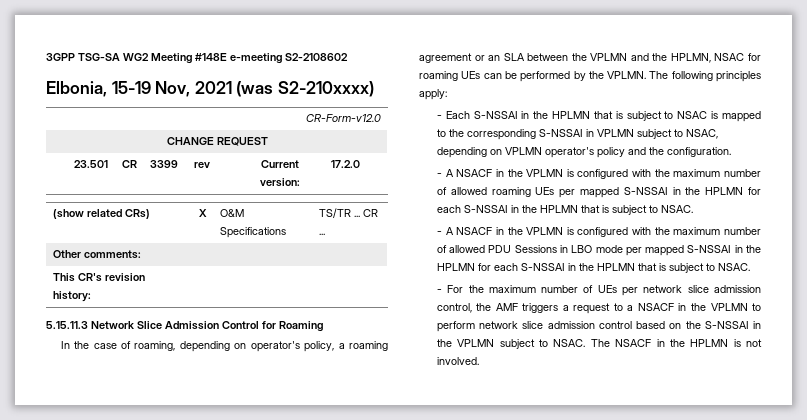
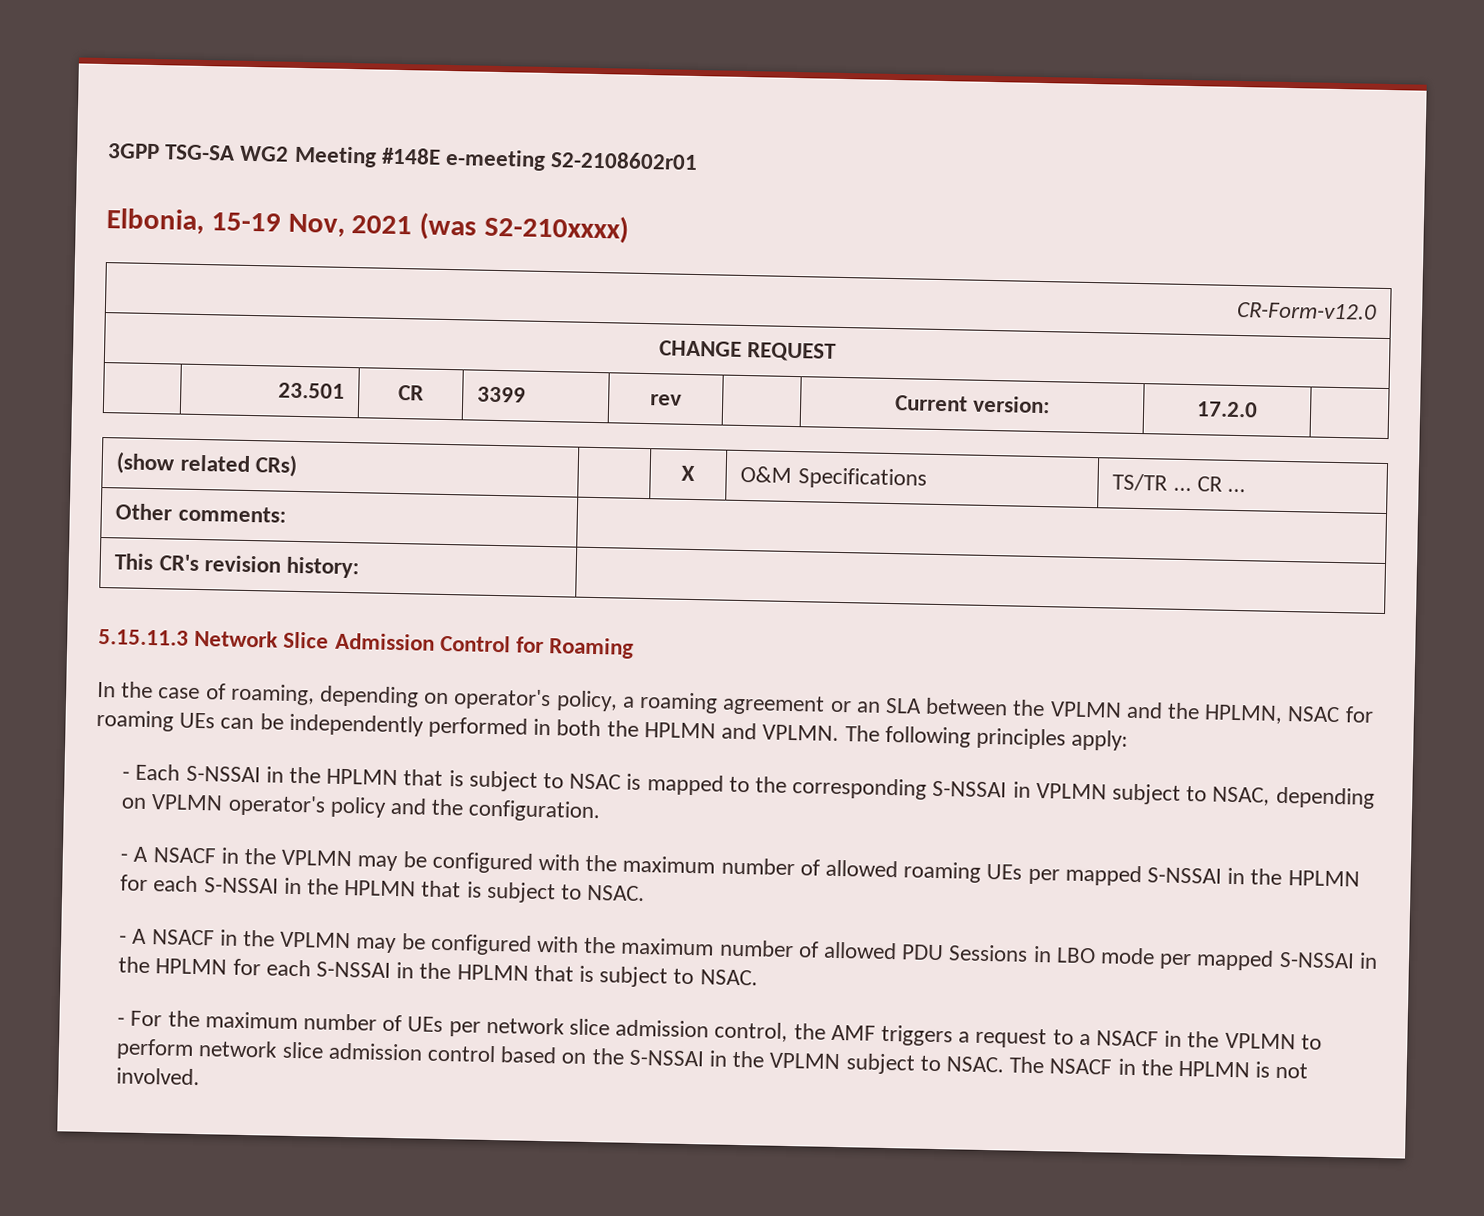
- 3GPP TSG-SA WG2 Meeting #148E e-meeting S2-2108602
+ 3GPP TSG-SA WG2 Meeting #148E e-meeting S2-2108602r01
- In the case of roaming, depending on operator's policy, a roaming agreement or an SLA between the VPLMN and the HPLMN, NSAC for roaming UEs can be performed by the VPLMN.
+ In the case of roaming, depending on operator's policy, a roaming agreement or an SLA between the VPLMN and the HPLMN, NSAC for roaming UEs can be independently performed in both the HPLMN and VPLMN.
- - A NSACF in the VPLMN is configured with the maximum number of allowed roaming UEs per mapped S-NSSAI in the HPLMN for each S-NSSAI in the HPLMN that is subject to NSAC.
+ - A NSACF in the VPLMN may be configured with the maximum number of allowed roaming UEs per mapped S-NSSAI in the HPLMN for each S-NSSAI in the HPLMN that is subject to NSAC.
- - A NSACF in the VPLMN is configured with the maximum number of allowed PDU Sessions in LBO mode per mapped S-NSSAI in the HPLMN for each S-NSSAI in the HPLMN that is subject to NSAC.
+ - A NSACF in the VPLMN may be configured with the maximum number of allowed PDU Sessions in LBO mode per mapped S-NSSAI in the HPLMN for each S-NSSAI in the HPLMN that is subject to NSAC.

